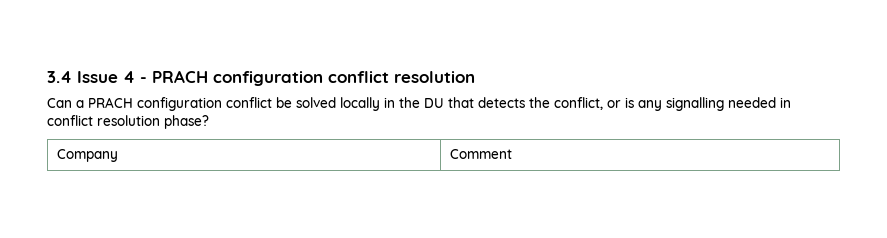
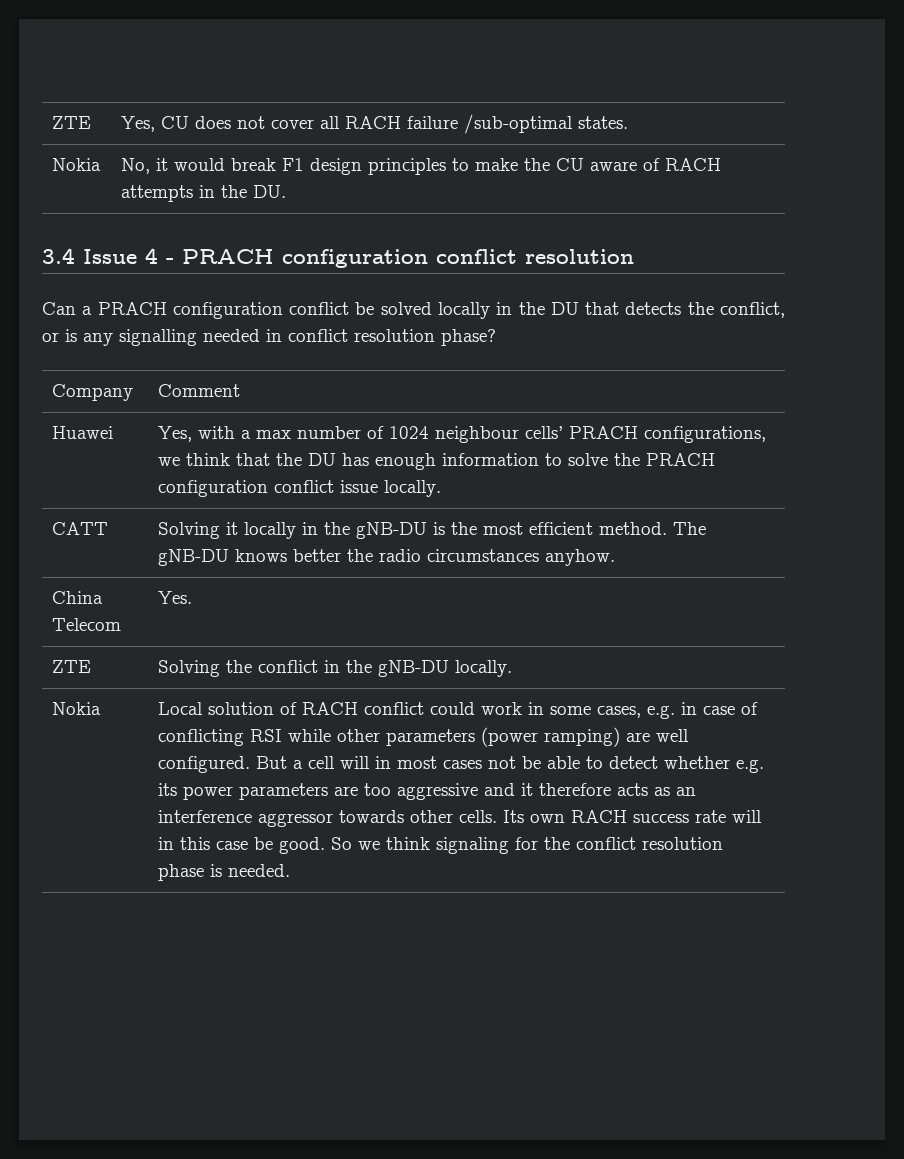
+ ZTE | Yes, CU does not cover all RACH failure /sub-optimal states.
+ Nokia | No, it would break F1 design principles to make the CU aware of RACH attempts in the DU.
+ Huawei | Yes, with a max number of 1024 neighbour cells’ PRACH configurations, we think that the DU has enough information to solve the PRACH configuration conflict issue locally.
+ CATT | Solving it locally in the gNB-DU is the most efficient method. The gNB-DU knows better the radio circumstances anyhow.
+ China Telecom | Yes.
+ ZTE | Solving the conflict in the gNB-DU locally.
+ Nokia | Local solution of RACH conflict could work in some cases, e.g. in case of conflicting RSI while other parameters (power ramping) are well configured. But a cell will in most cases not be able to detect whether e.g. its power parameters are too aggressive and it therefore acts as an interference aggressor towards other cells. Its own RACH success rate will in this case be good. So we think signaling for the conflict resolution phase is needed.

